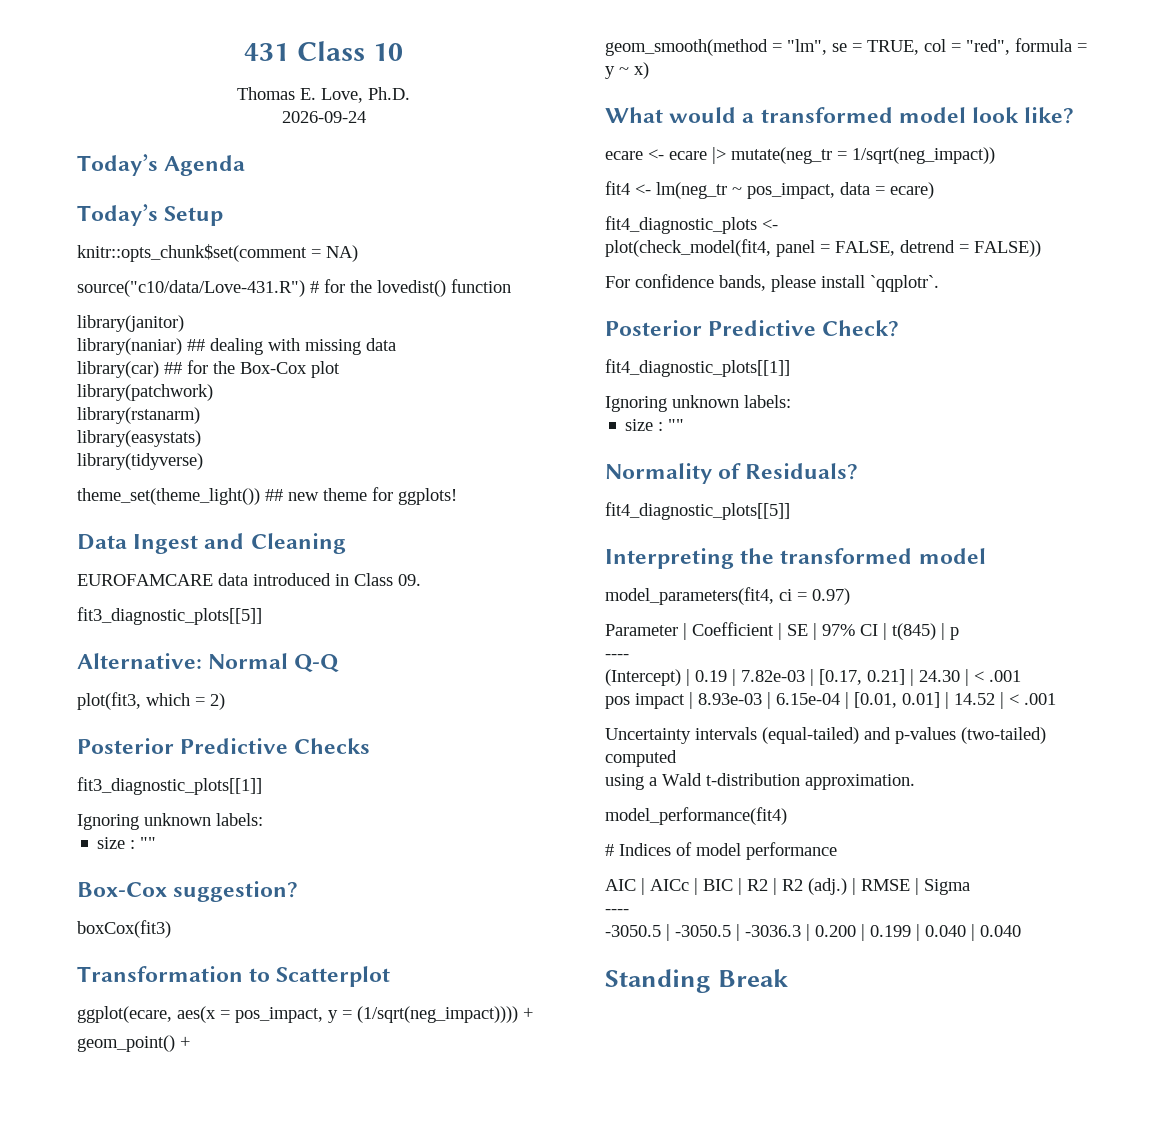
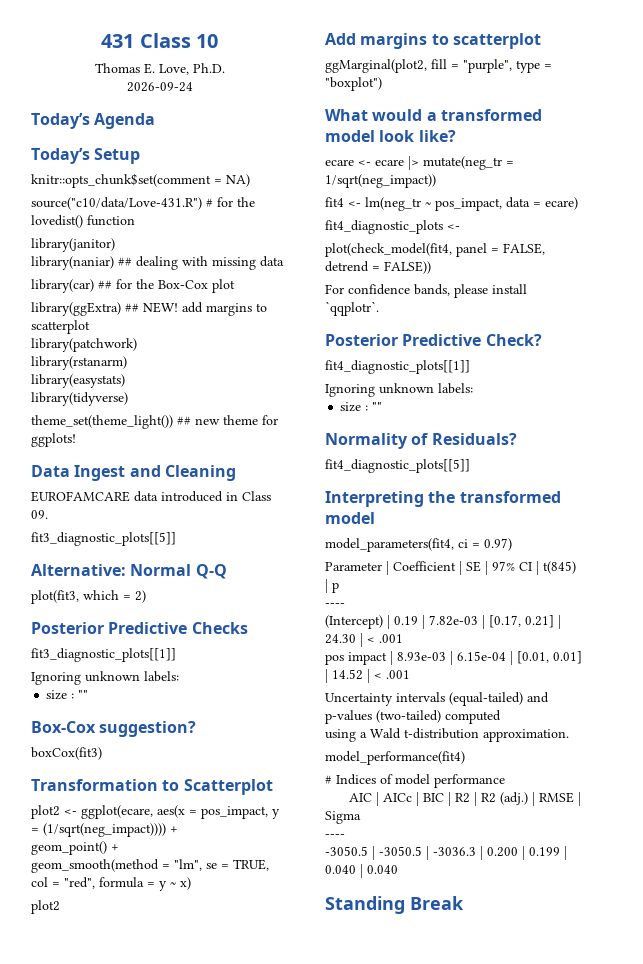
+ library(ggExtra) ## NEW! add margins to scatterplot
- ggplot(ecare, aes(x = pos_impact, y = (1/sqrt(neg_impact)))) +
+ plot2 <- ggplot(ecare, aes(x = pos_impact, y = (1/sqrt(neg_impact)))) +
  geom_smooth(method = "lm", se = TRUE, col = "red", formula = y ~ x)
+ plot2
+ Add margins to scatterplot
+ ggMarginal(plot2, fill = "purple", type = "boxplot")

